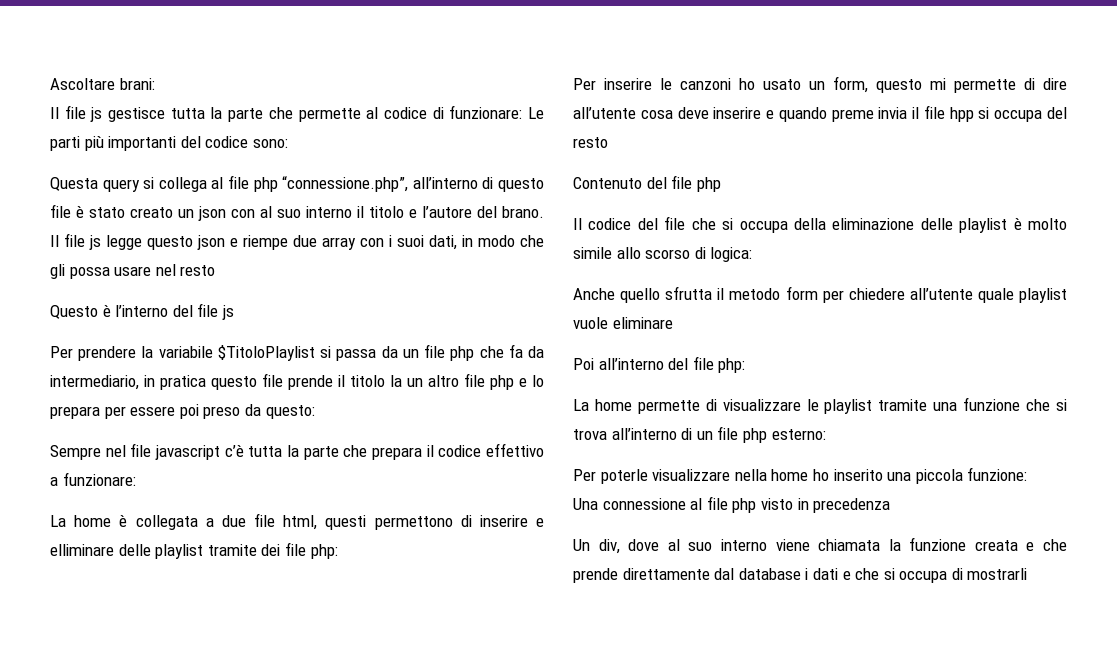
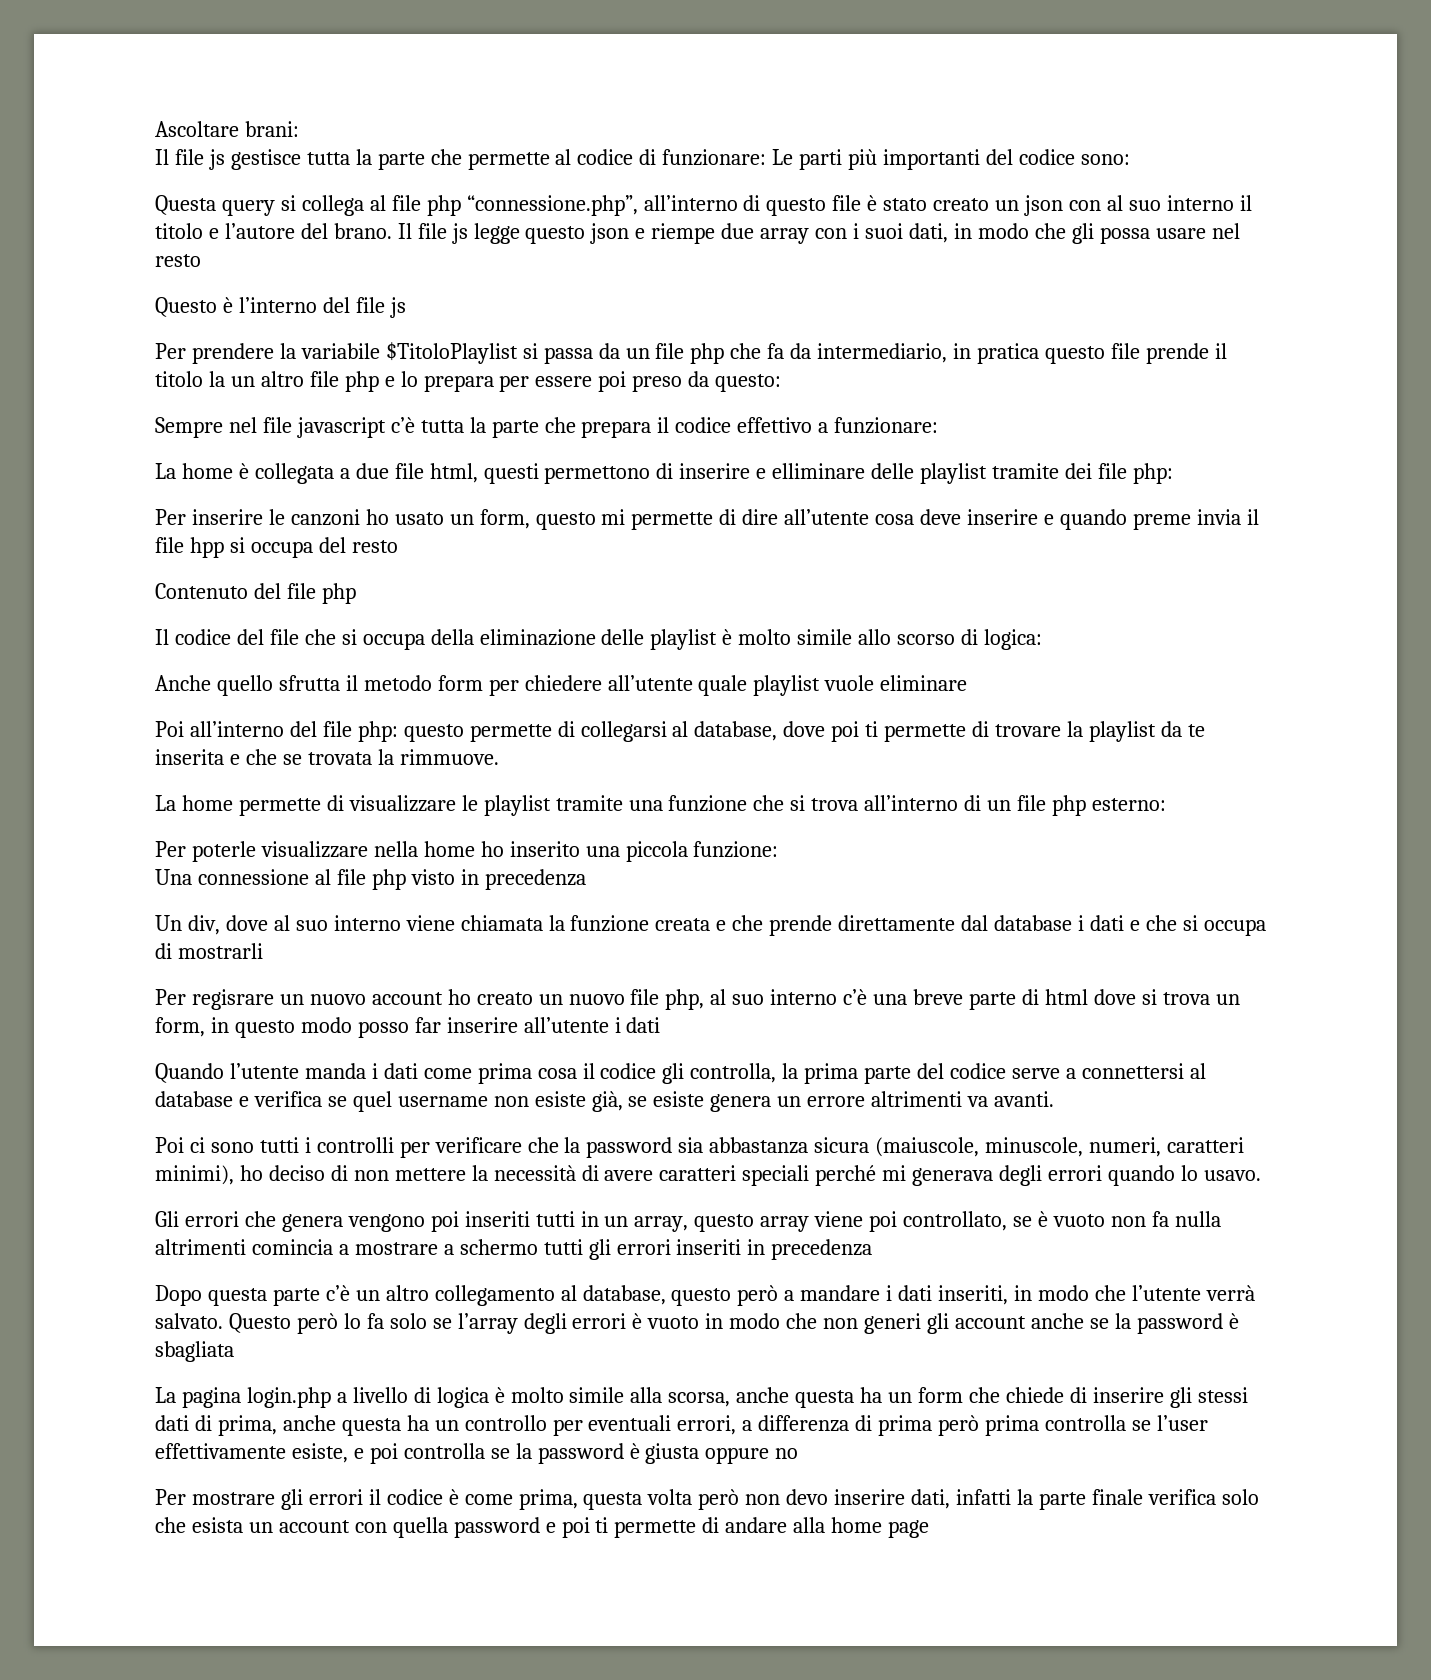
- Poi all’interno del file php:
+ Poi all’interno del file php: questo permette di collegarsi al database, dove poi ti permette di trovare la playlist da te inserita e che se trovata la rimmuove.
+ Per regisrare un nuovo account ho creato un nuovo file php, al suo interno c’è una breve parte di html dove si trova un form, in questo modo posso far inserire all’utente i dati
+ Quando l’utente manda i dati come prima cosa il codice gli controlla, la prima parte del codice serve a connettersi al database e verifica se quel username non esiste già, se esiste genera un errore altrimenti va avanti.
+ Poi ci sono tutti i controlli per verificare che la password sia abbastanza sicura (maiuscole, minuscole, numeri, caratteri minimi), ho deciso di non mettere la necessità di avere caratteri speciali perché mi generava degli errori quando lo usavo.
+ Gli errori che genera vengono poi inseriti tutti in un array, questo array viene poi controllato, se è vuoto non fa nulla altrimenti comincia a mostrare a schermo tutti gli errori inseriti in precedenza
+ Dopo questa parte c’è un altro collegamento al database, questo però a mandare i dati inseriti, in modo che l’utente verrà salvato. Questo però lo fa solo se l’array degli errori è vuoto in modo che non generi gli account anche se la password è sbagliata
+ La pagina login.php a livello di logica è molto simile alla scorsa, anche questa ha un form che chiede di inserire gli stessi dati di prima, anche questa ha un controllo per eventuali errori, a differenza di prima però prima controlla se l’user effettivamente esiste, e poi controlla se la password è giusta oppure no
+ Per mostrare gli errori il codice è come prima, questa volta però non devo inserire dati, infatti la parte finale verifica solo che esista un account con quella password e poi ti permette di andare alla home page

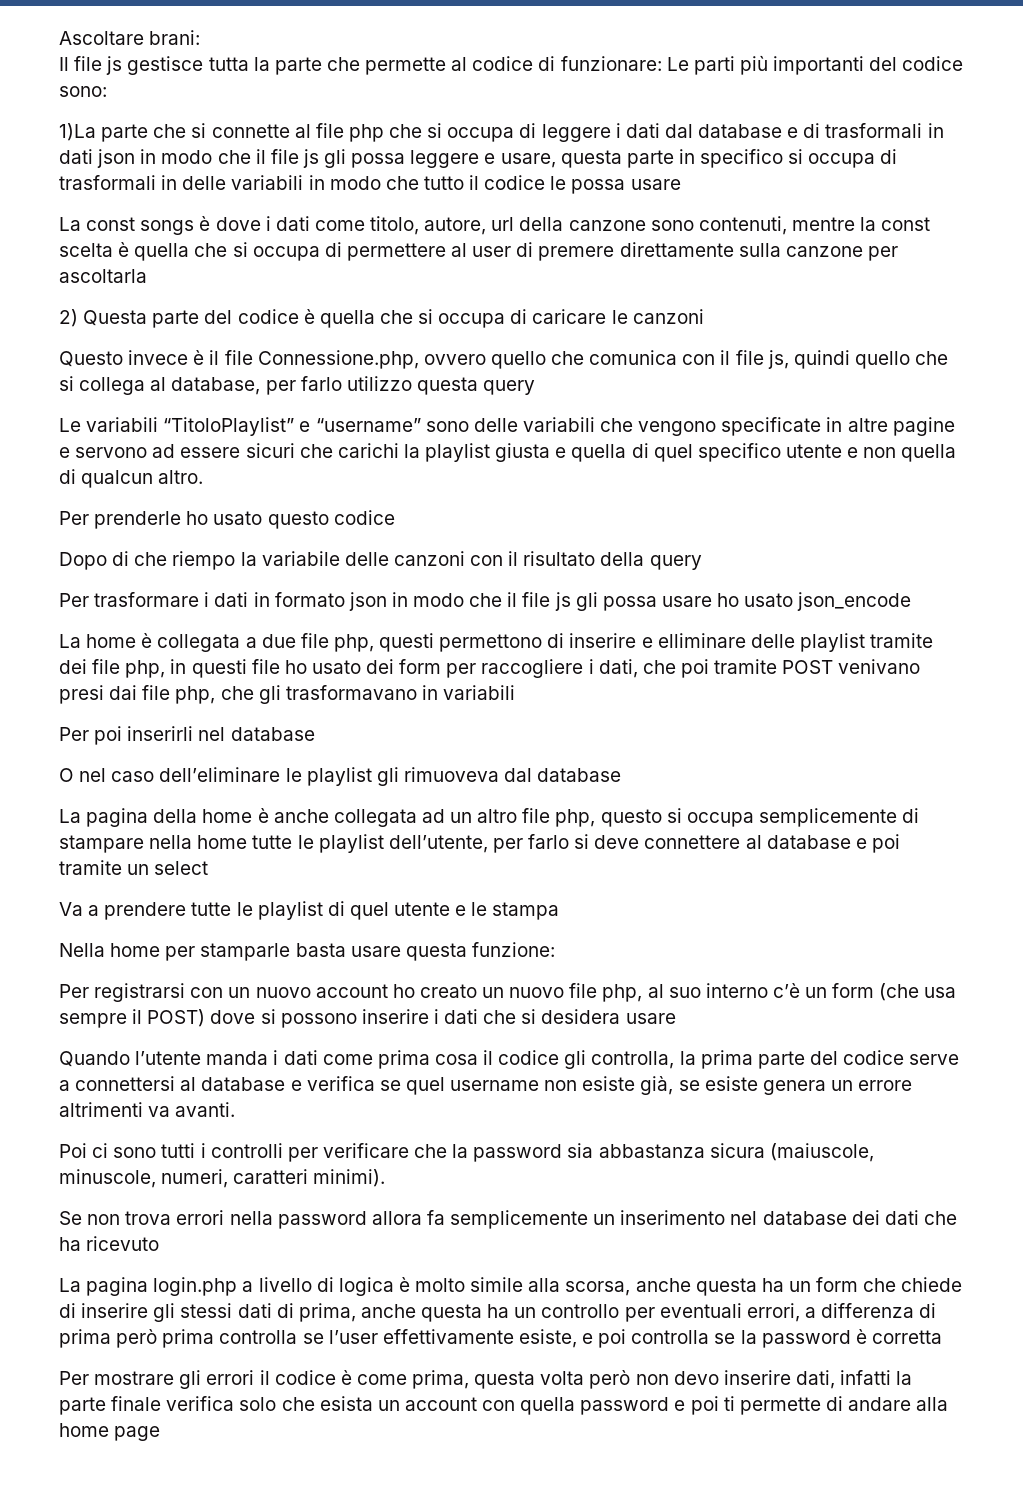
- Questa query si collega al file php “connessione.php”, all’interno di questo file è stato creato un json con al suo interno il titolo e l’autore del brano. Il file js legge questo json e riempe due array con i suoi dati, in modo che gli possa usare nel resto
- Questo è l’interno del file js
- Per prendere la variabile $TitoloPlaylist si passa da un file php che fa da intermediario, in pratica questo file prende il titolo la un altro file php e lo prepara per essere poi preso da questo:
- Sempre nel file javascript c’è tutta la parte che prepara il codice effettivo a funzionare:
+ 1)La parte che si connette al file php che si occupa di leggere i dati dal database e di trasformali in dati json in modo che il file js gli possa leggere e usare, questa parte in specifico si occupa di trasformali in delle variabili in modo che tutto il codice le possa usare
+ La const songs è dove i dati come titolo, autore, url della canzone sono contenuti, mentre la const scelta è quella che si occupa di permettere al user di premere direttamente sulla canzone per ascoltarla
+ 2) Questa parte del codice è quella che si occupa di caricare le canzoni
+ Questo invece è il file Connessione.php, ovvero quello che comunica con il file js, quindi quello che si collega al database, per farlo utilizzo questa query
+ Le variabili “TitoloPlaylist” e “username” sono delle variabili che vengono specificate in altre pagine e servono ad essere sicuri che carichi la playlist giusta e quella di quel specifico utente e non quella di qualcun altro.
+ Per prenderle ho usato questo codice
+ Dopo di che riempo la variabile delle canzoni con il risultato della query
+ Per trasformare i dati in formato json in modo che il file js gli possa usare ho usato json_encode
- La home è collegata a due file html, questi permettono di inserire e elliminare delle playlist tramite dei file php:
- Per inserire le canzoni ho usato un form, questo mi permette di dire all’utente cosa deve inserire e quando preme invia il file hpp si occupa del resto
- Contenuto del file php
- Il codice del file che si occupa della eliminazione delle playlist è molto simile allo scorso di logica:
- Anche quello sfrutta il metodo form per chiedere all’utente quale playlist vuole eliminare
- Poi all’interno del file php: questo permette di collegarsi al database, dove poi ti permette di trovare la playlist da te inserita e che se trovata la rimmuove.
- La home permette di visualizzare le playlist tramite una funzione che si trova all’interno di un file php esterno:
- Per poterle visualizzare nella home ho inserito una piccola funzione:
- Una connessione al file php visto in precedenza
- Un div, dove al suo interno viene chiamata la funzione creata e che prende direttamente dal database i dati e che si occupa di mostrarli
- Per regisrare un nuovo account ho creato un nuovo file php, al suo interno c’è una breve parte di html dove si trova un form, in questo modo posso far inserire all’utente i dati
+ La home è collegata a due file php, questi permettono di inserire e elliminare delle playlist tramite dei file php, in questi file ho usato dei form per raccogliere i dati, che poi tramite POST venivano presi dai file php, che gli trasformavano in variabili
+ Per poi inserirli nel database
+ O nel caso dell’eliminare le playlist gli rimuoveva dal database
+ La pagina della home è anche collegata ad un altro file php, questo si occupa semplicemente di stampare nella home tutte le playlist dell’utente, per farlo si deve connettere al database e poi tramite un select
+ Va a prendere tutte le playlist di quel utente e le stampa
+ Nella home per stamparle basta usare questa funzione:
+ Per registrarsi con un nuovo account ho creato un nuovo file php, al suo interno c’è un form (che usa sempre il POST) dove si possono inserire i dati che si desidera usare
- Poi ci sono tutti i controlli per verificare che la password sia abbastanza sicura (maiuscole, minuscole, numeri, caratteri minimi), ho deciso di non mettere la necessità di avere caratteri speciali perché mi generava degli errori quando lo usavo.
- Gli errori che genera vengono poi inseriti tutti in un array, questo array viene poi controllato, se è vuoto non fa nulla altrimenti comincia a mostrare a schermo tutti gli errori inseriti in precedenza
- Dopo questa parte c’è un altro collegamento al database, questo però a mandare i dati inseriti, in modo che l’utente verrà salvato. Questo però lo fa solo se l’array degli errori è vuoto in modo che non generi gli account anche se la password è sbagliata
+ Poi ci sono tutti i controlli per verificare che la password sia abbastanza sicura (maiuscole, minuscole, numeri, caratteri minimi).
+ Se non trova errori nella password allora fa semplicemente un inserimento nel database dei dati che ha ricevuto
- La pagina login.php a livello di logica è molto simile alla scorsa, anche questa ha un form che chiede di inserire gli stessi dati di prima, anche questa ha un controllo per eventuali errori, a differenza di prima però prima controlla se l’user effettivamente esiste, e poi controlla se la password è giusta oppure no
+ La pagina login.php a livello di logica è molto simile alla scorsa, anche questa ha un form che chiede di inserire gli stessi dati di prima, anche questa ha un controllo per eventuali errori, a differenza di prima però prima controlla se l’user effettivamente esiste, e poi controlla se la password è corretta

